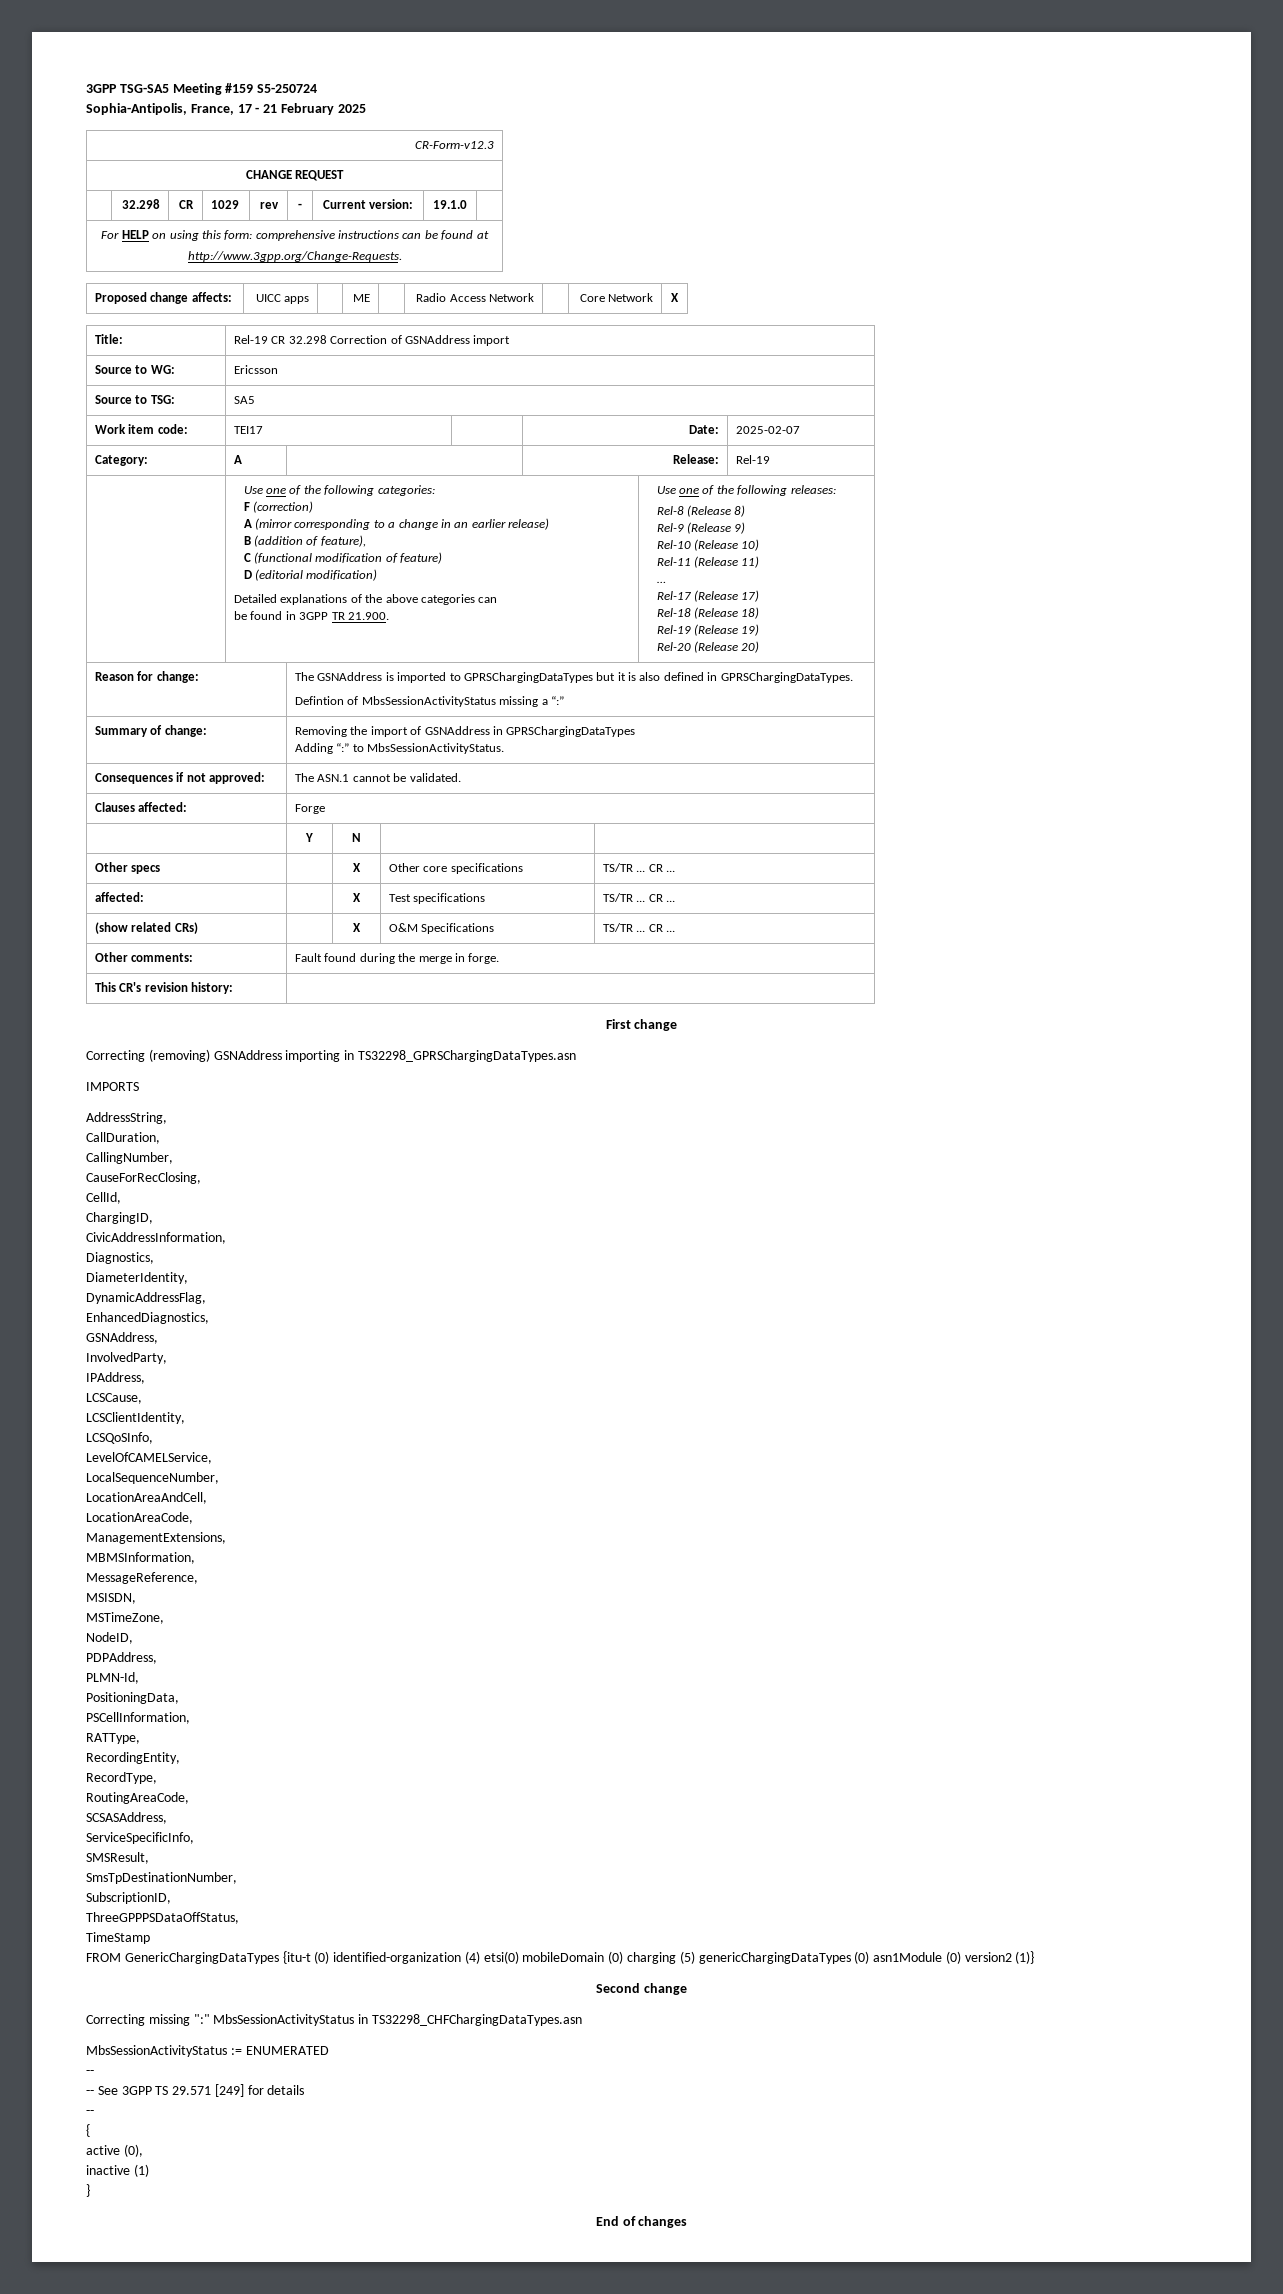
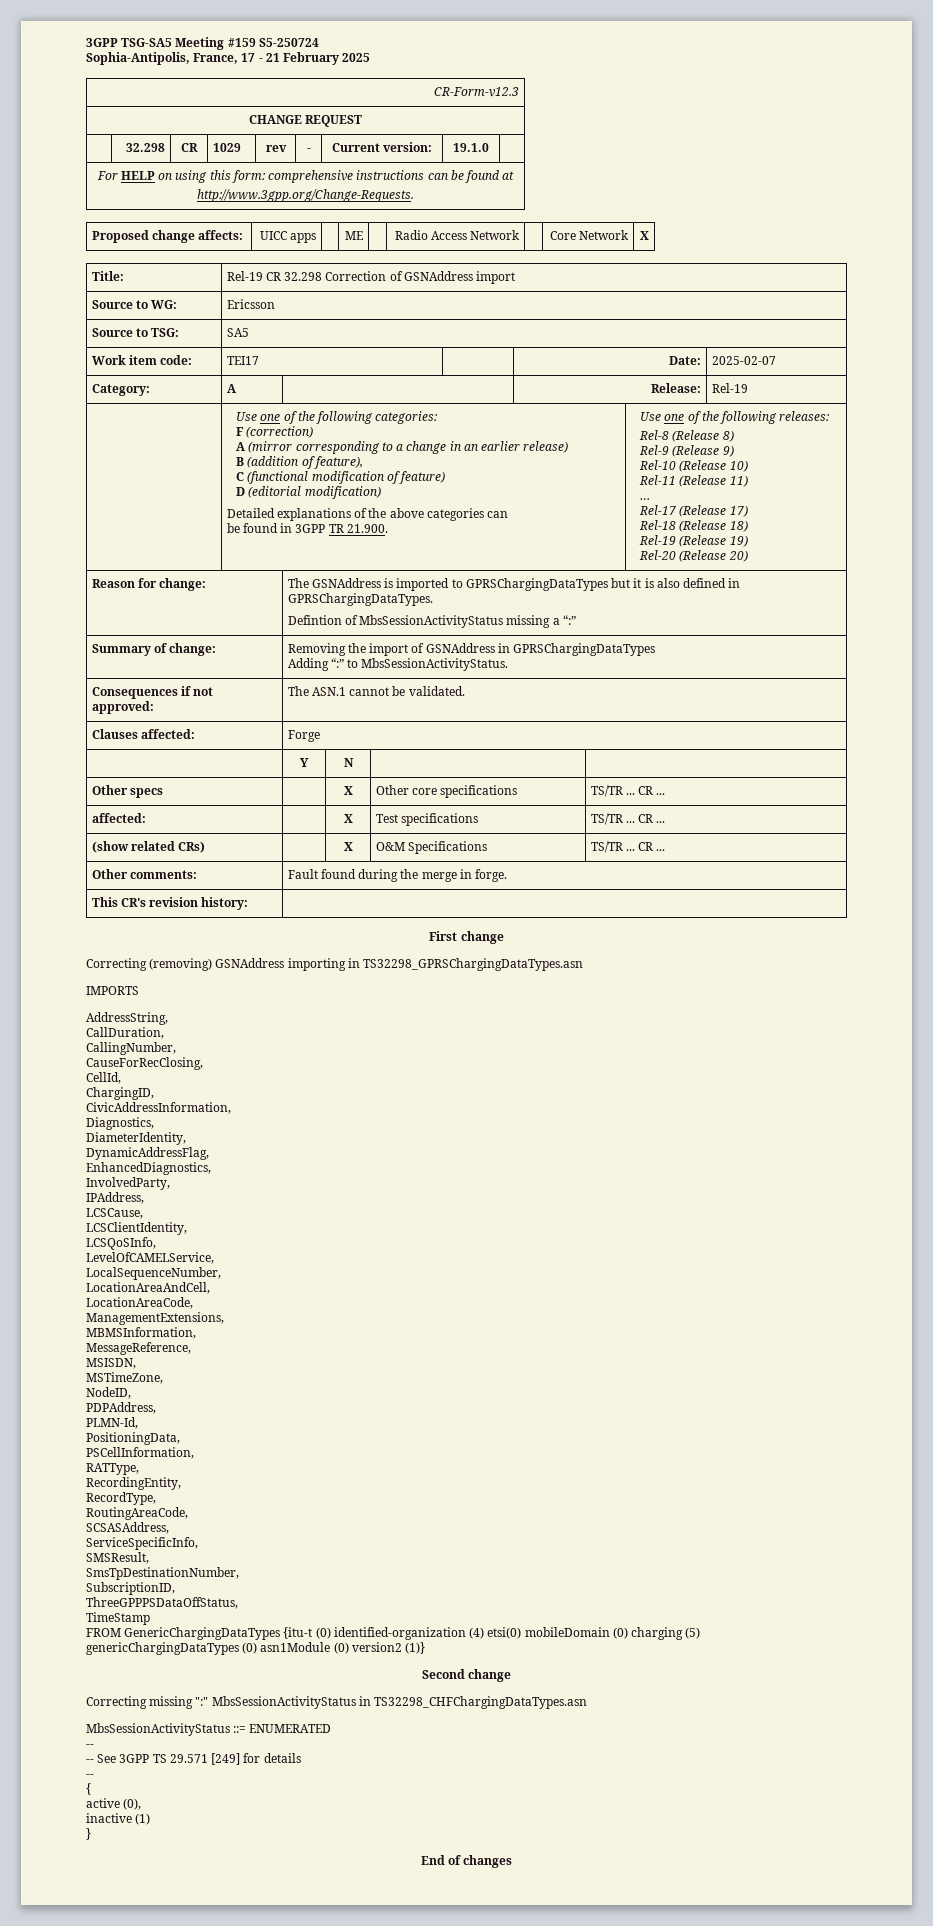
- GSNAddress,
- MbsSessionActivityStatus := ENUMERATED
+ MbsSessionActivityStatus ::= ENUMERATED

